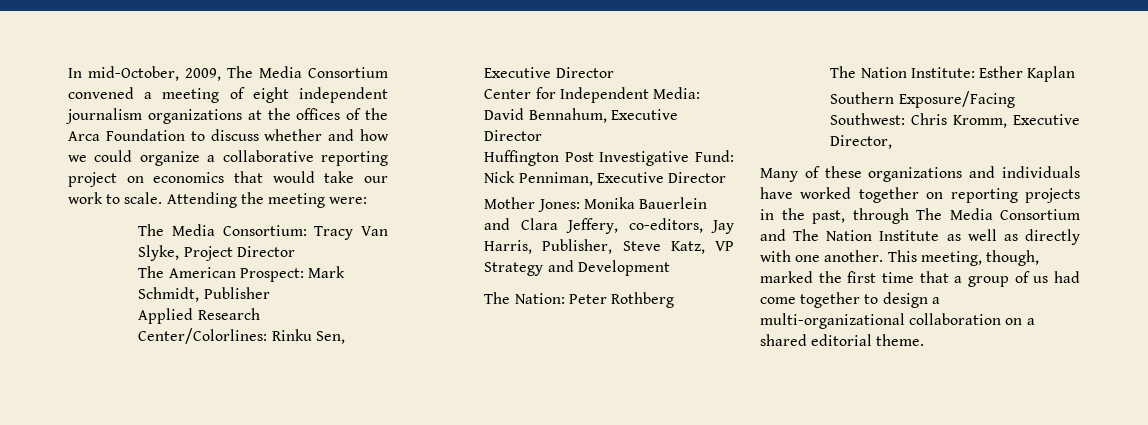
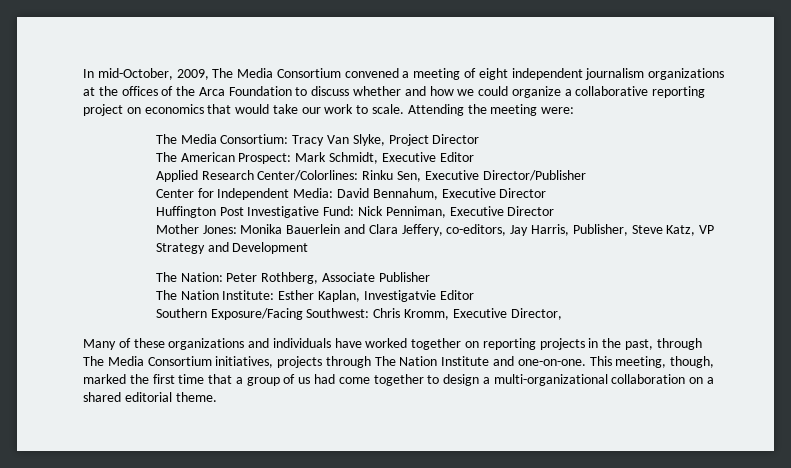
- The American Prospect: Mark Schmidt, Publisher
+ The American Prospect: Mark Schmidt, Executive Editor
- Applied Research Center/Colorlines: Rinku Sen, Executive Director
+ Applied Research Center/Colorlines: Rinku Sen, Executive Director/Publisher
- The Nation: Peter Rothberg
+ The Nation: Peter Rothberg, Associate Publisher
- The Nation Institute: Esther Kaplan
+ The Nation Institute: Esther Kaplan, Investigatvie Editor
- Many of these organizations and individuals have worked together on reporting projects in the past, through The Media Consortium and The Nation Institute as well as directly with one another.
+ Many of these organizations and individuals have worked together on reporting projects in the past, through The Media Consortium initiatives, projects through The Nation Institute and one-on-one.

